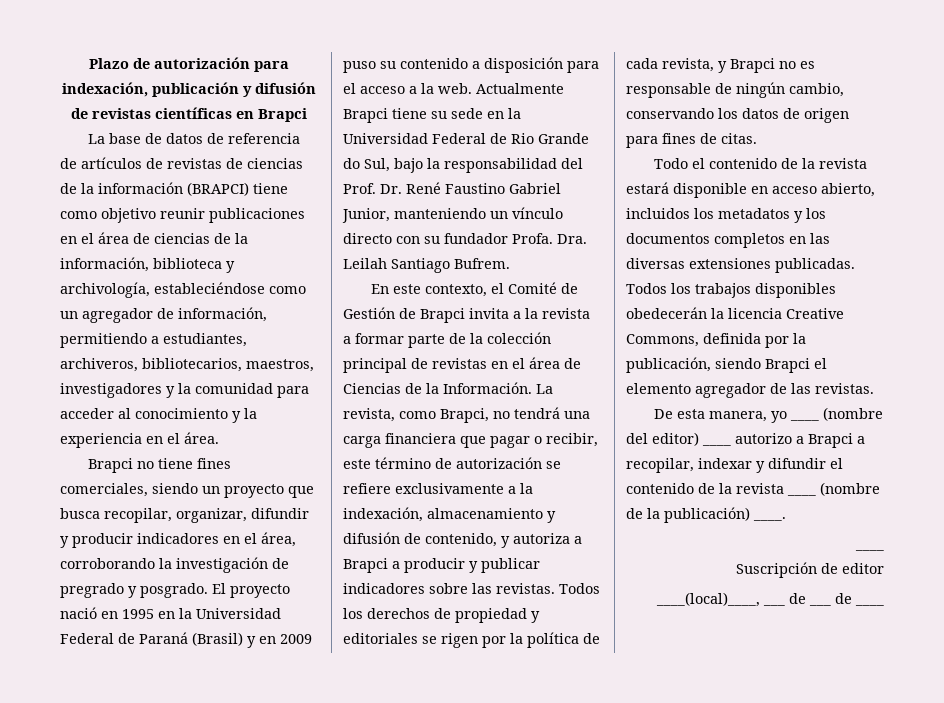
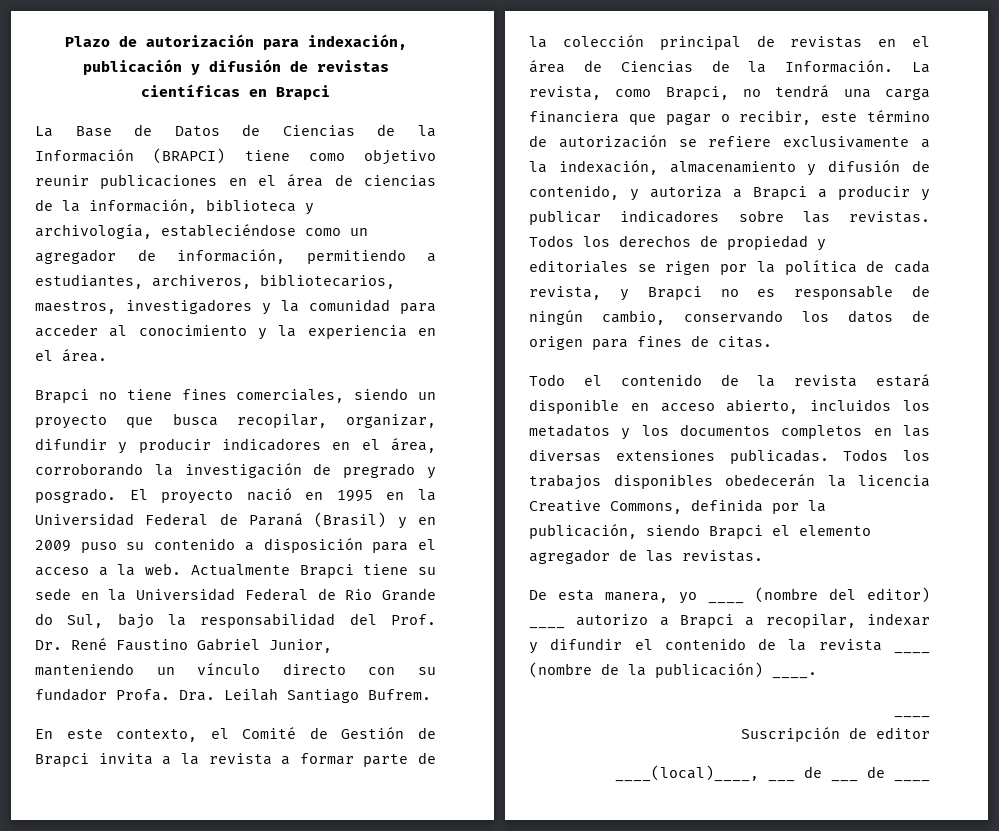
- La base de datos de referencia de artículos de revistas de ciencias de la información (BRAPCI) tiene como objetivo reunir publicaciones en el área de ciencias de la información, biblioteca y archivología, estableciéndose como un agregador de información, permitiendo a estudiantes, archiveros, bibliotecarios, maestros, investigadores y la comunidad para acceder al conocimiento y la experiencia en el área.
+ La Base de Datos de Ciencias de la Información (BRAPCI) tiene como objetivo reunir publicaciones en el área de ciencias de la información, biblioteca y archivología, estableciéndose como un agregador de información, permitiendo a estudiantes, archiveros, bibliotecarios, maestros, investigadores y la comunidad para acceder al conocimiento y la experiencia en el área.

